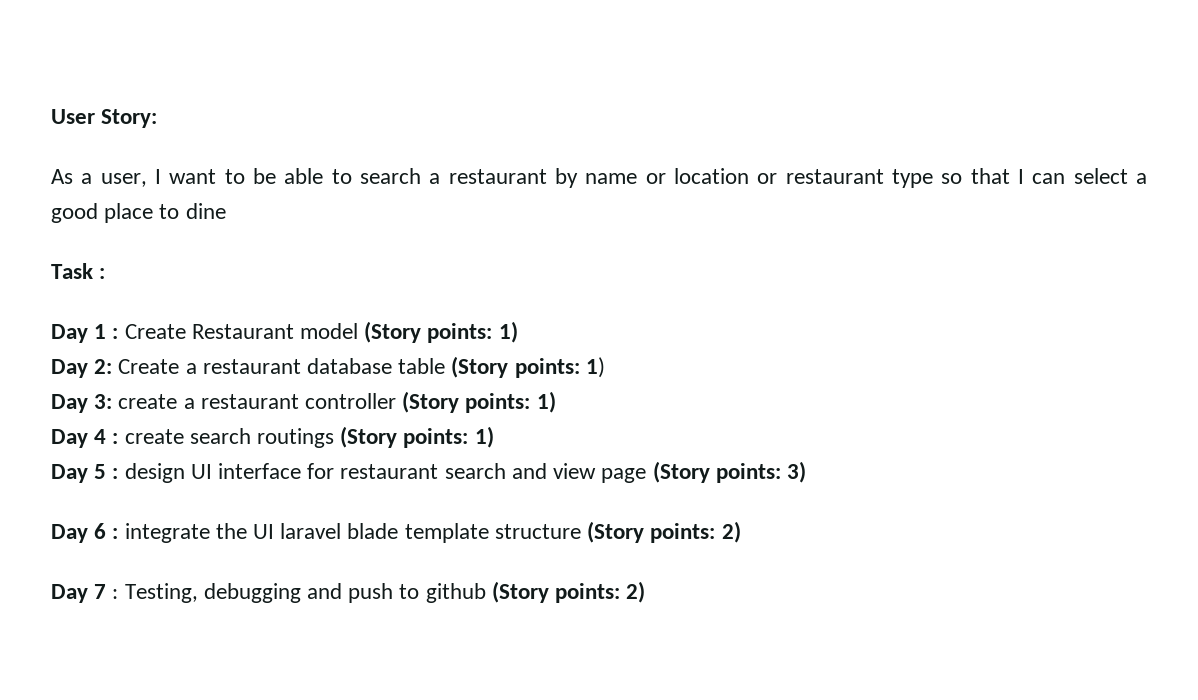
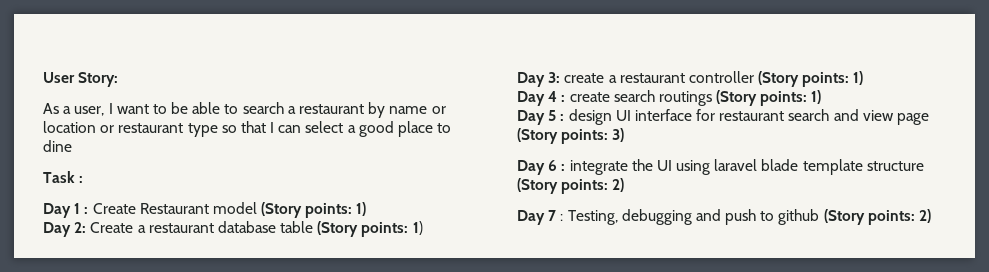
- Day 6 : integrate the UI laravel blade template structure (Story points: 2)
+ Day 6 : integrate the UI using laravel blade template structure (Story points: 2)

